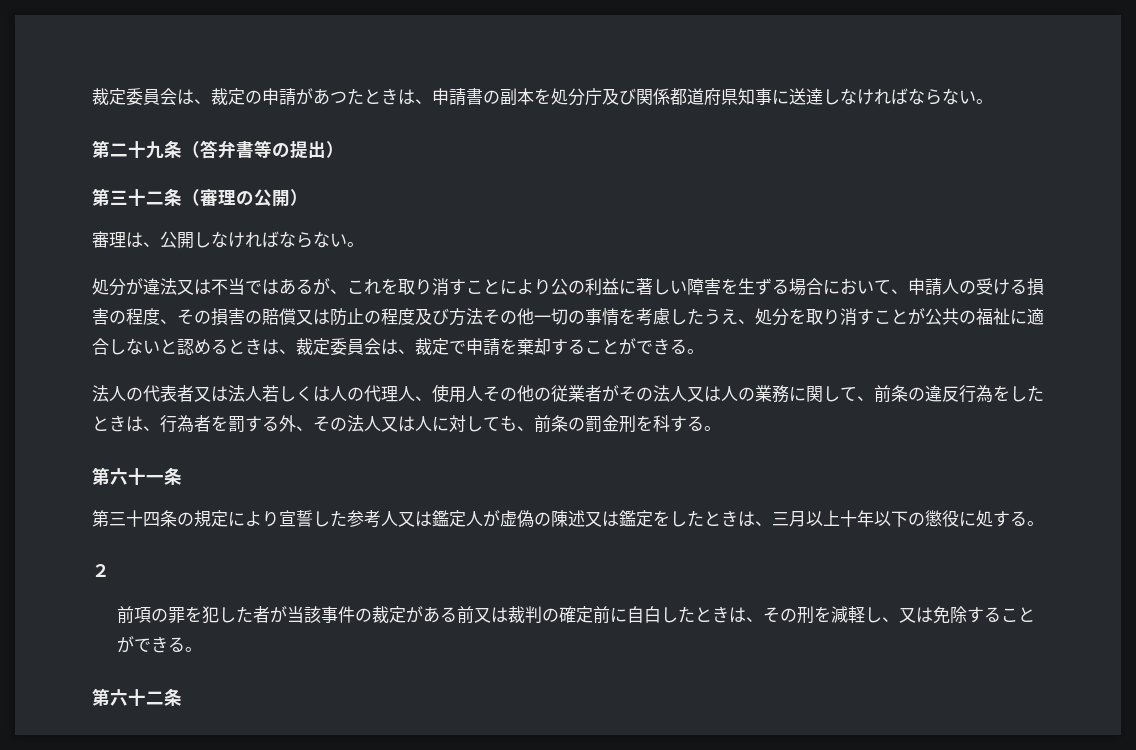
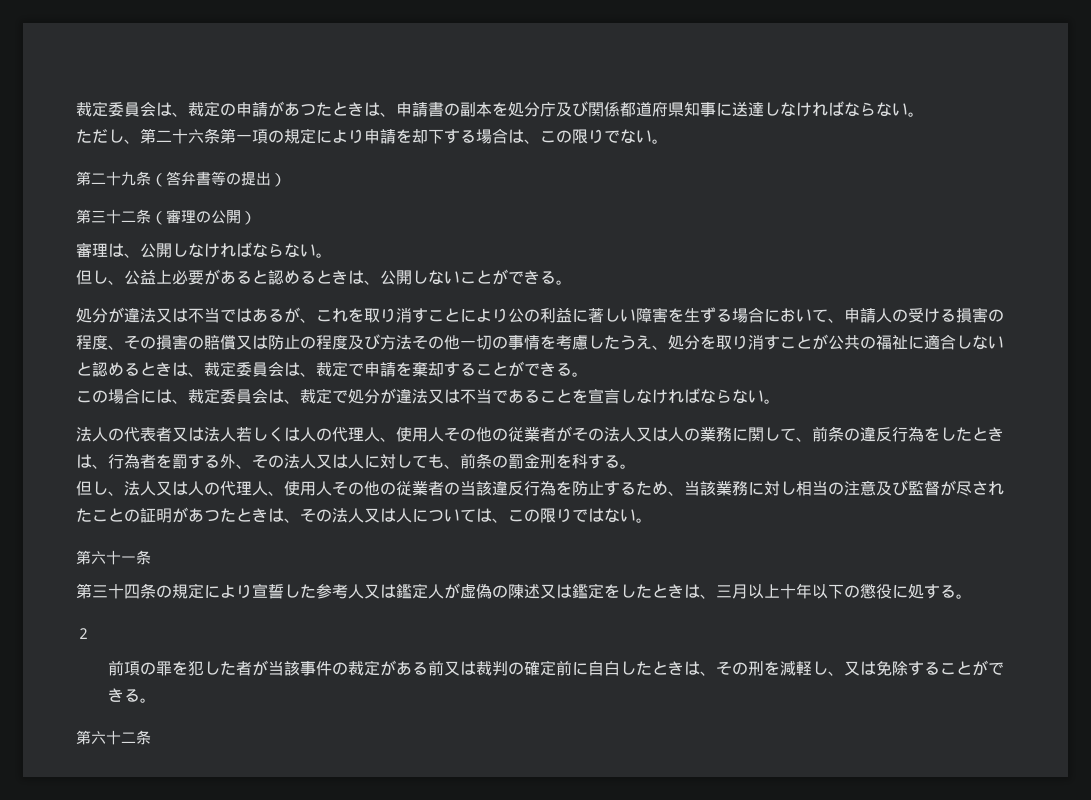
+ ただし、第二十六条第一項の規定により申請を却下する場合は、この限りでない。
+ 但し、公益上必要があると認めるときは、公開しないことができる。
+ この場合には、裁定委員会は、裁定で処分が違法又は不当であることを宣言しなければならない。
+ 但し、法人又は人の代理人、使用人その他の従業者の当該違反行為を防止するため、当該業務に対し相当の注意及び監督が尽されたことの証明があつたときは、その法人又は人については、この限りではない。

